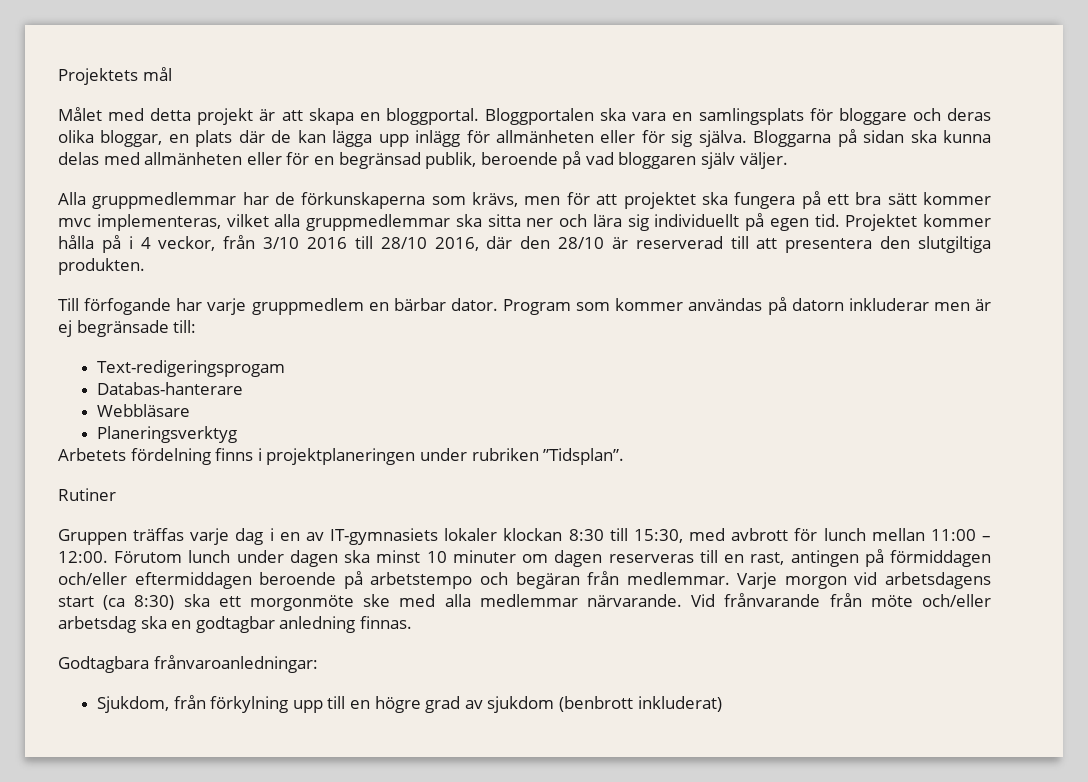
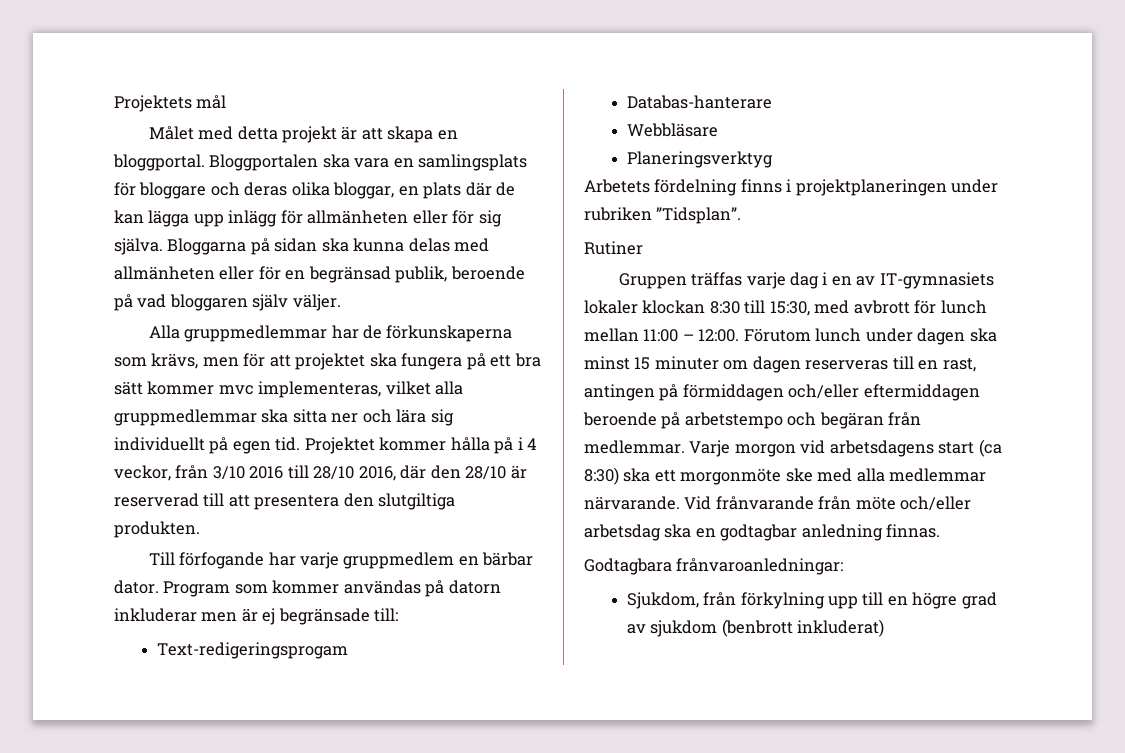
- Förutom lunch under dagen ska minst 10 minuter om dagen reserveras till en rast, antingen på förmiddagen och/eller eftermiddagen beroende på arbetstempo och begäran från medlemmar.
+ Förutom lunch under dagen ska minst 15 minuter om dagen reserveras till en rast, antingen på förmiddagen och/eller eftermiddagen beroende på arbetstempo och begäran från medlemmar.

